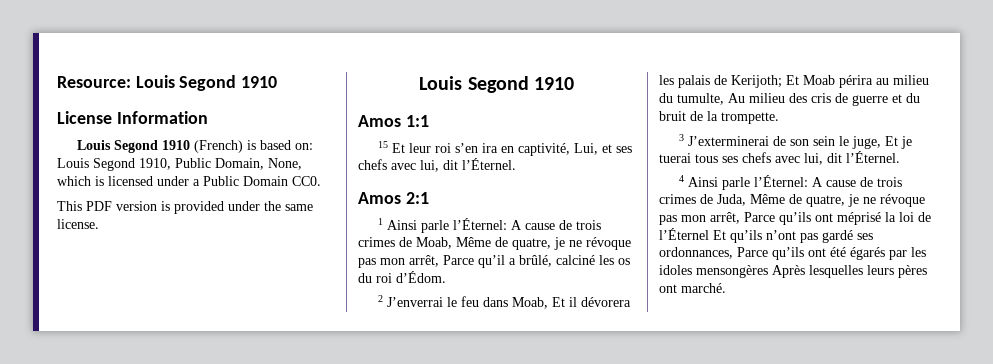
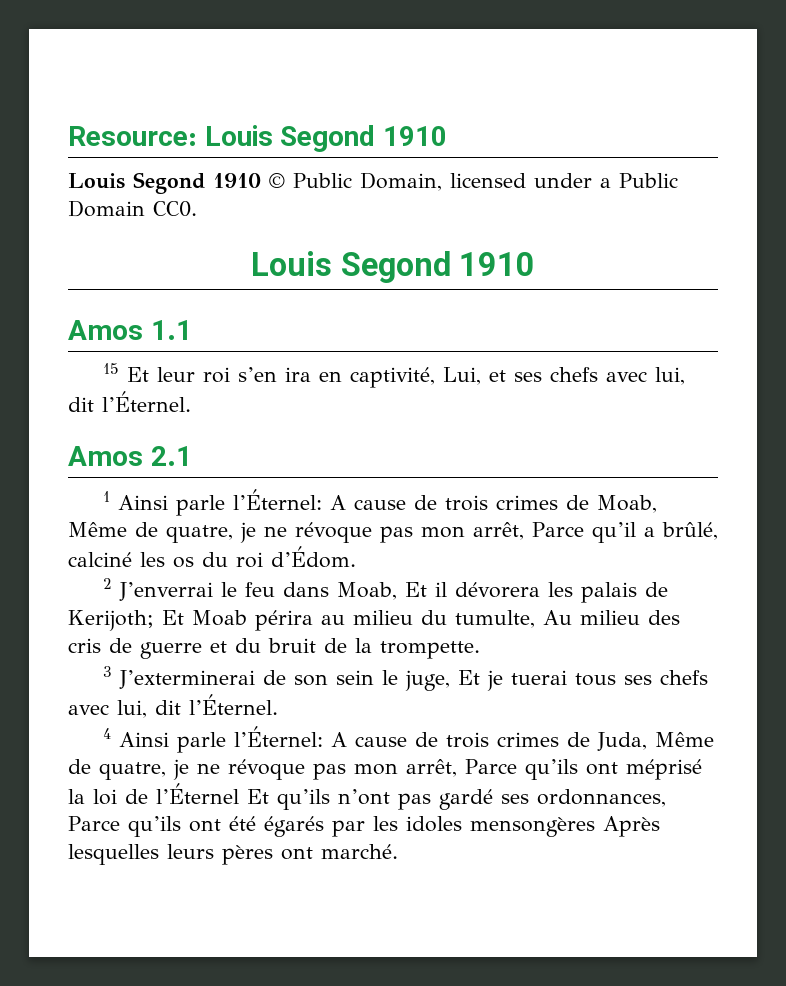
- License Information
- Louis Segond 1910 (French) is based on: Louis Segond 1910, Public Domain, None, which is licensed under a Public Domain CC0.
+ Louis Segond 1910 © Public Domain, licensed under a Public Domain CC0.
- This PDF version is provided under the same license.
- Amos 1:1
+ Amos 1.1
- Amos 2:1
+ Amos 2.1

